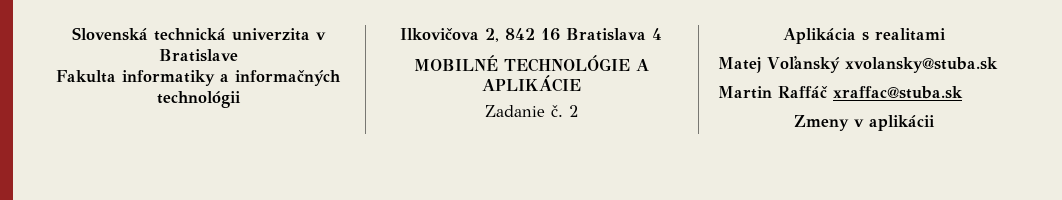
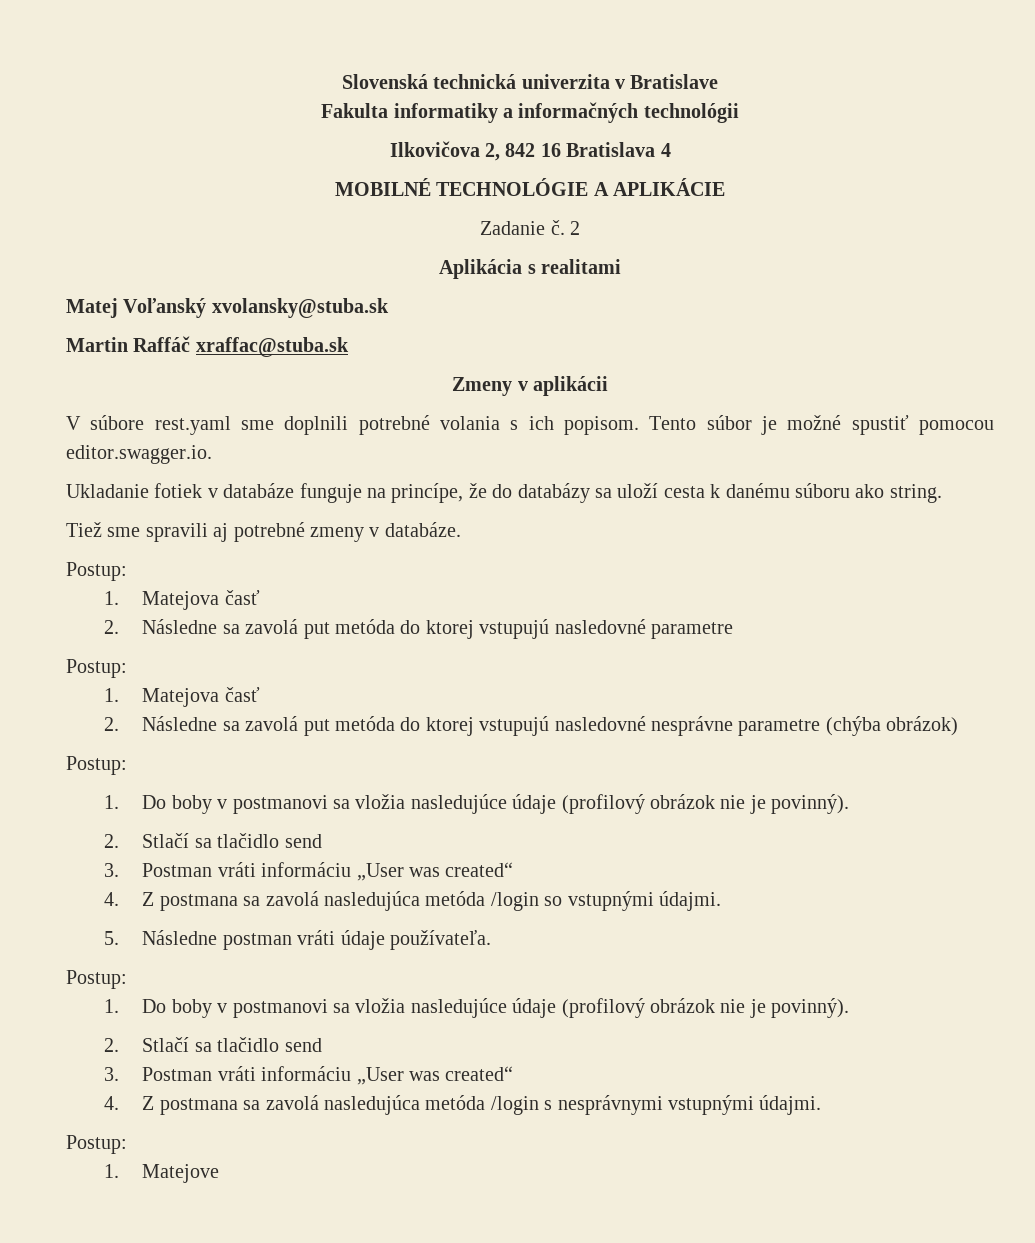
+ V súbore rest.yaml sme doplnili potrebné volania s ich popisom. Tento súbor je možné spustiť pomocou editor.swagger.io.
+ Ukladanie fotiek v databáze funguje na princípe, že do databázy sa uloží cesta k danému súboru ako string.
+ Tiež sme spravili aj potrebné zmeny v databáze.
+ Postup:
+ 1. Matejova časť
+ 2. Následne sa zavolá put metóda do ktorej vstupujú nasledovné parametre
+ Postup:
+ 1. Matejova časť
+ 2. Následne sa zavolá put metóda do ktorej vstupujú nasledovné nesprávne parametre (chýba obrázok)
+ Postup:
+ 1. Do boby v postmanovi sa vložia nasledujúce údaje (profilový obrázok nie je povinný).
+ 2. Stlačí sa tlačidlo send
+ 3. Postman vráti informáciu „User was created“
+ 4. Z postmana sa zavolá nasledujúca metóda /login so vstupnými údajmi.
+ 5. Následne postman vráti údaje používateľa.
+ Postup:
+ 1. Do boby v postmanovi sa vložia nasledujúce údaje (profilový obrázok nie je povinný).
+ 2. Stlačí sa tlačidlo send
+ 3. Postman vráti informáciu „User was created“
+ 4. Z postmana sa zavolá nasledujúca metóda /login s nesprávnymi vstupnými údajmi.
+ Postup:
+ 1. Matejove

